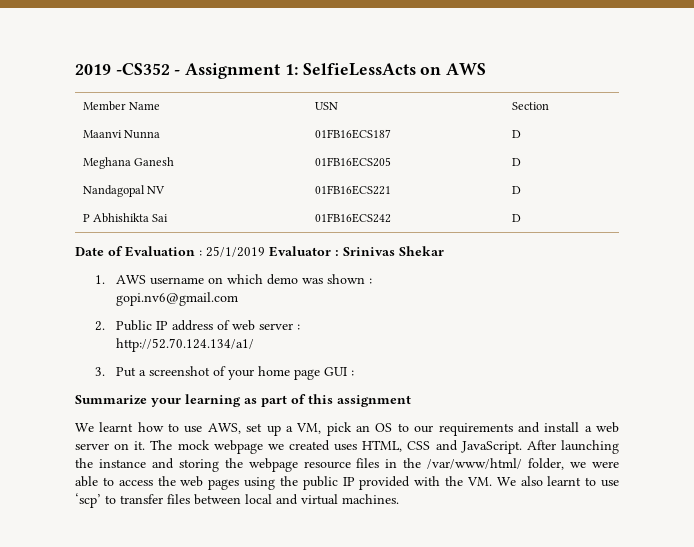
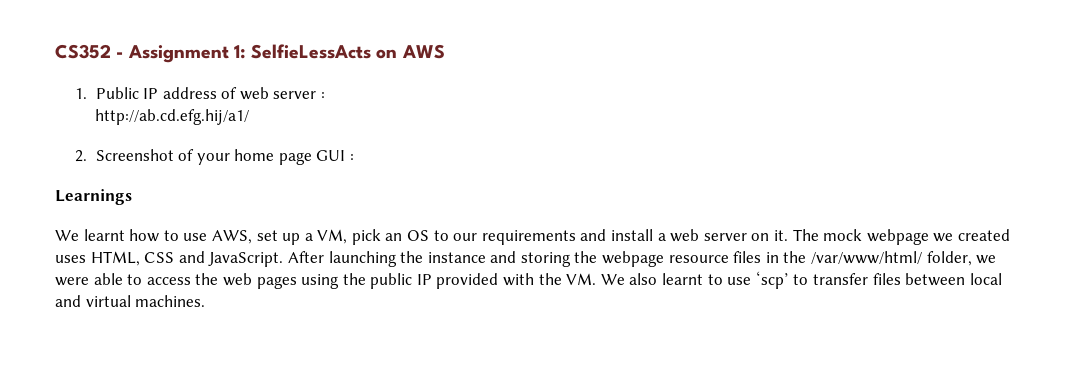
- 2019 -CS352 - Assignment 1: SelfieLessActs on AWS
+ CS352 - Assignment 1: SelfieLessActs on AWS
- Member Name | USN | Section
- Maanvi Nunna | 01FB16ECS187 | D
- Meghana Ganesh | 01FB16ECS205 | D
- Nandagopal NV | 01FB16ECS221 | D
- P Abhishikta Sai | 01FB16ECS242 | D
- Date of Evaluation : 25/1/2019 Evaluator : Srinivas Shekar
- 1. AWS username on which demo was shown :
- gopi.nv6@gmail.com
- 2. Public IP address of web server :
+ 1. Public IP address of web server :
- http://52.70.124.134/a1/
- 3. Put a screenshot of your home page GUI :
+ http://ab.cd.efg.hij/a1/
+ 2. Screenshot of your home page GUI :
- Summarize your learning as part of this assignment
+ Learnings

